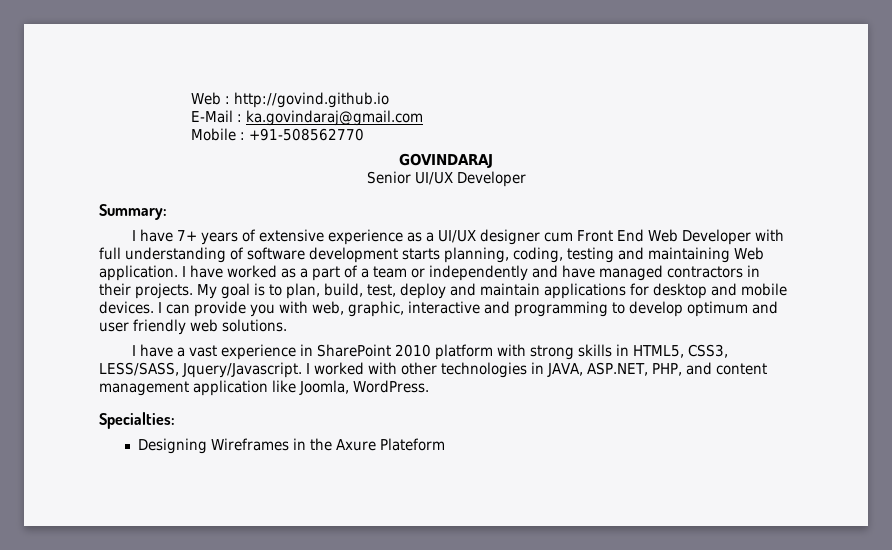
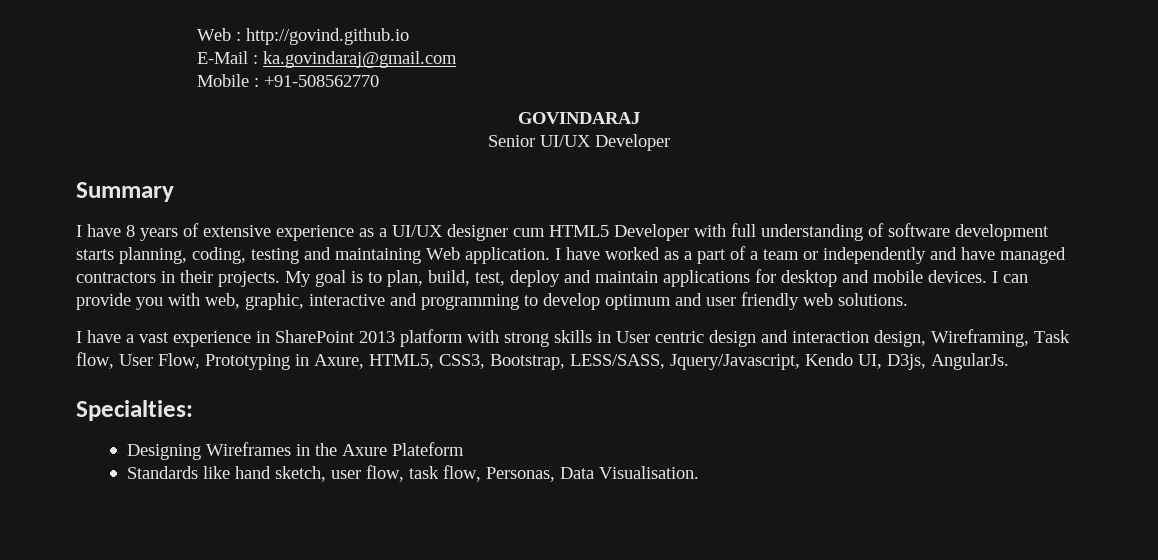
- Summary:
- I have 7+ years of extensive experience as a UI/UX designer cum Front End Web Developer with full understanding of software development starts planning, coding, testing and maintaining Web application.
+ Summary
+ I have 8 years of extensive experience as a UI/UX designer cum HTML5 Developer with full understanding of software development starts planning, coding, testing and maintaining Web application.
- I have a vast experience in SharePoint 2010 platform with strong skills in HTML5, CSS3, LESS/SASS, Jquery/Javascript. I worked with other technologies in JAVA, ASP.NET, PHP, and content management application like Joomla, WordPress.
+ I have a vast experience in SharePoint 2013 platform with strong skills in User centric design and interaction design, Wireframing, Task flow, User Flow, Prototyping in Axure, HTML5, CSS3, Bootstrap, LESS/SASS, Jquery/Javascript, Kendo UI, D3js, AngularJs.
+ Standards like hand sketch, user flow, task flow, Personas, Data Visualisation.

